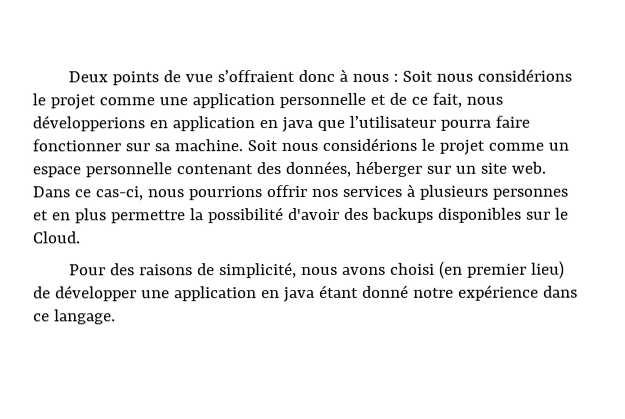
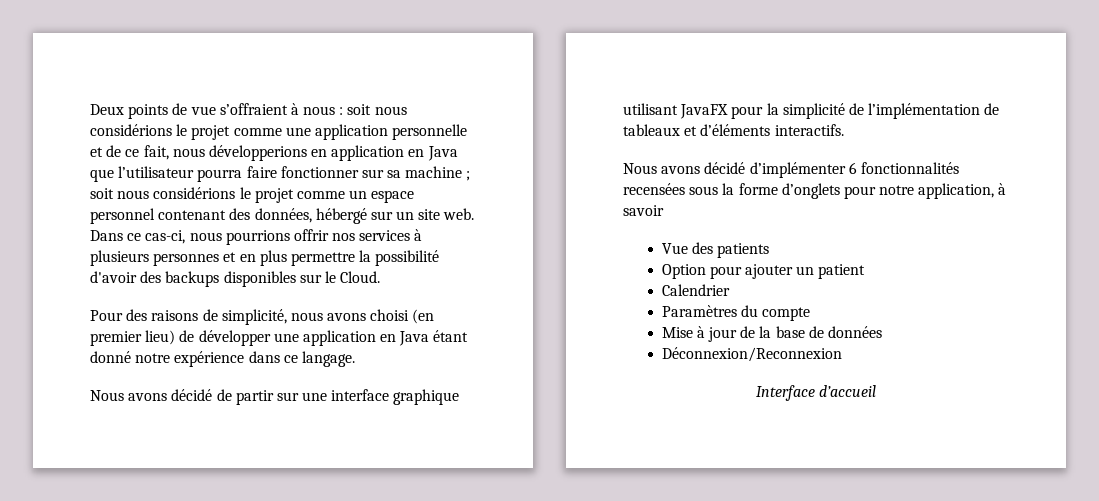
- Deux points de vue s’offraient donc à nous : Soit nous considérions le projet comme une application personnelle et de ce fait, nous développerions en application en java que l’utilisateur pourra faire fonctionner sur sa machine. Soit nous considérions le projet comme un espace personnelle contenant des données, héberger sur un site web.
+ Deux points de vue s’offraient à nous : soit nous considérions le projet comme une application personnelle et de ce fait, nous développerions en application en Java que l’utilisateur pourra faire fonctionner sur sa machine ; soit nous considérions le projet comme un espace personnel contenant des données, hébergé sur un site web.
- Pour des raisons de simplicité, nous avons choisi (en premier lieu) de développer une application en java étant donné notre expérience dans ce langage.
+ Pour des raisons de simplicité, nous avons choisi (en premier lieu) de développer une application en Java étant donné notre expérience dans ce langage.
+ Nous avons décidé de partir sur une interface graphique utilisant JavaFX pour la simplicité de l’implémentation de tableaux et d’éléments interactifs.
+ Nous avons décidé d’implémenter 6 fonctionnalités recensées sous la forme d’onglets pour notre application, à savoir
+ Vue des patients
+ Option pour ajouter un patient
+ Calendrier
+ Paramètres du compte
+ Mise à jour de la base de données
+ Déconnexion/Reconnexion
+ Interface d’accueil

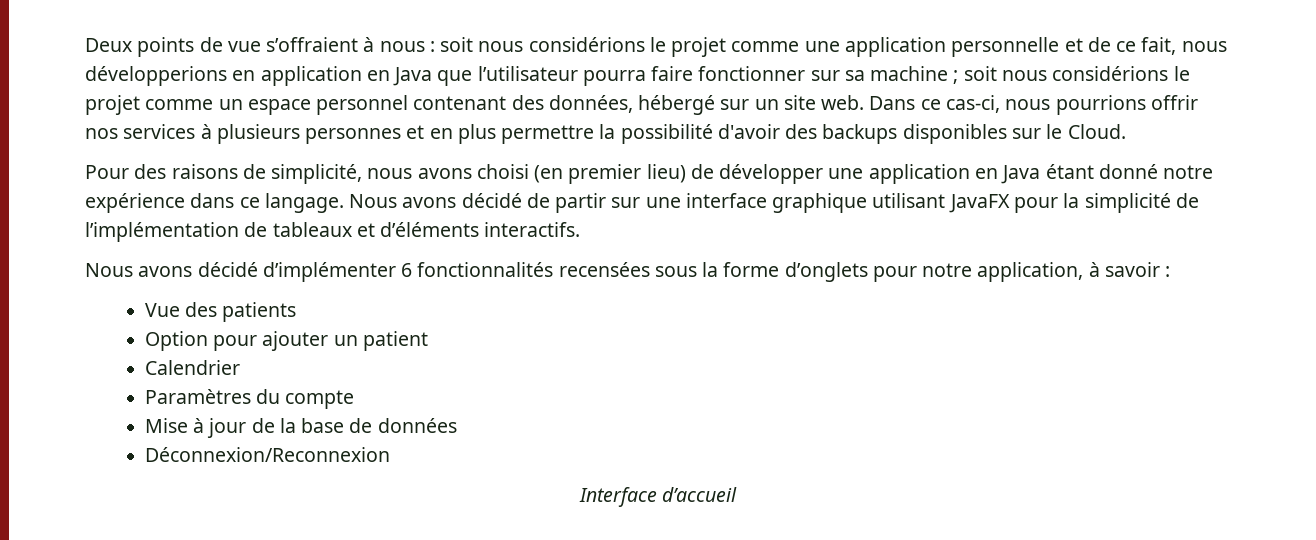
- Pour des raisons de simplicité, nous avons choisi (en premier lieu) de développer une application en Java étant donné notre expérience dans ce langage.
- Nous avons décidé de partir sur une interface graphique utilisant JavaFX pour la simplicité de l’implémentation de tableaux et d’éléments interactifs.
+ Pour des raisons de simplicité, nous avons choisi (en premier lieu) de développer une application en Java étant donné notre expérience dans ce langage. Nous avons décidé de partir sur une interface graphique utilisant JavaFX pour la simplicité de l’implémentation de tableaux et d’éléments interactifs.
- Nous avons décidé d’implémenter 6 fonctionnalités recensées sous la forme d’onglets pour notre application, à savoir
+ Nous avons décidé d’implémenter 6 fonctionnalités recensées sous la forme d’onglets pour notre application, à savoir :

